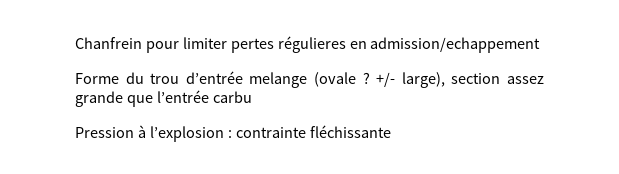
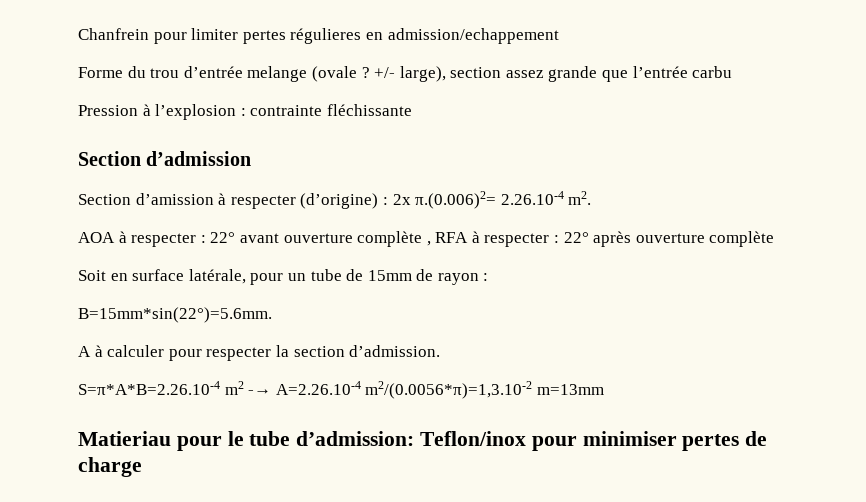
+ Section d’admission
+ Section d’amission à respecter (d’origine) : 2x π.(0.006)2= 2.26.10-4 m2.
+ AOA à respecter : 22° avant ouverture complète , RFA à respecter : 22° après ouverture complète
+ Soit en surface latérale, pour un tube de 15mm de rayon :
+ B=15mm*sin(22°)=5.6mm.
+ A à calculer pour respecter la section d’admission.
+ S=π*A*B=2.26.10-4 m2 -→ A=2.26.10-4 m2/(0.0056*π)=1,3.10-2 m=13mm
+ Matieriau pour le tube d’admission: Teflon/inox pour minimiser pertes de charge

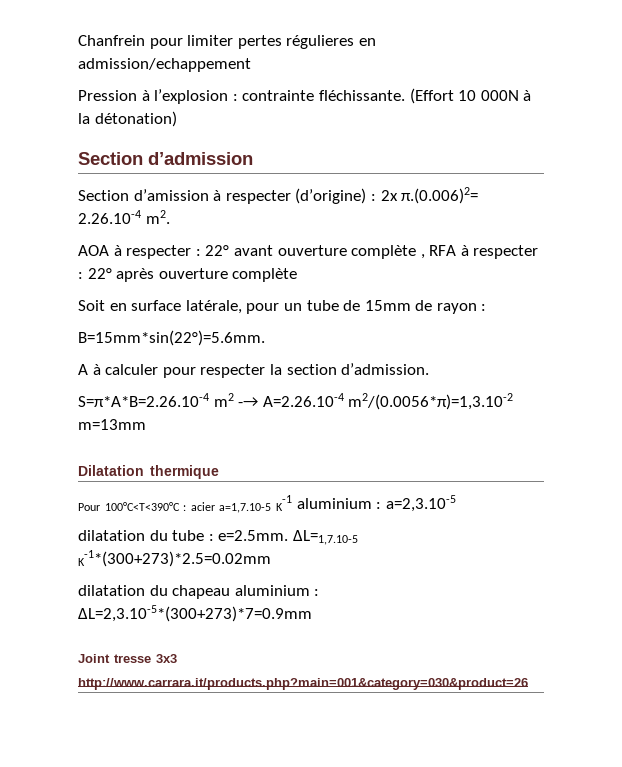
- Forme du trou d’entrée melange (ovale ? +/- large), section assez grande que l’entrée carbu
- Pression à l’explosion : contrainte fléchissante
+ Pression à l’explosion : contrainte fléchissante. (Effort 10 000N à la détonation)
- Matieriau pour le tube d’admission: Teflon/inox pour minimiser pertes de charge
+ Dilatation thermique
+ Pour 100°C<T<390°C : acier a=1,7.10-5 K-1 aluminium : a=2,3.10-5
+ dilatation du tube : e=2.5mm. ΔL=1,7.10-5 K-1*(300+273)*2.5=0.02mm
+ dilatation du chapeau aluminium : ΔL=2,3.10-5*(300+273)*7=0.9mm
+ Joint tresse 3x3 http://www.carrara.it/products.php?main=001&category=030&product=26

